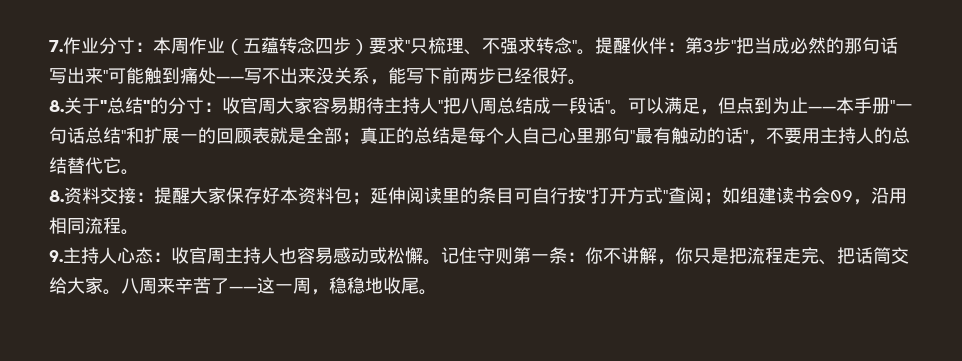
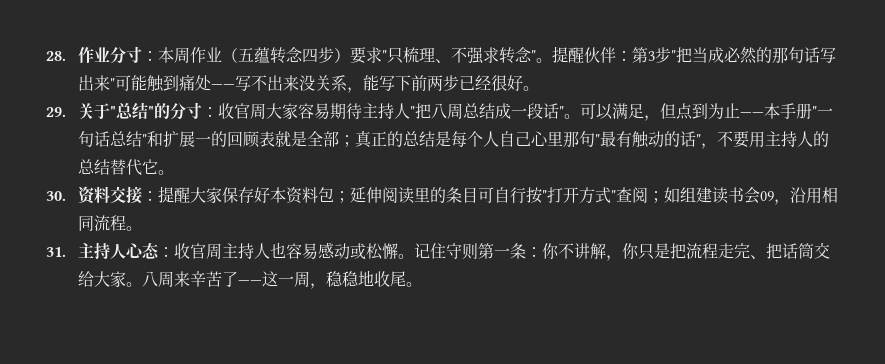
- 7.作业分寸：本周作业（五蕴转念四步）要求"只梳理、不强求转念"。
+ 28.作业分寸：本周作业（五蕴转念四步）要求"只梳理、不强求转念"。
- 8.关于"总结"的分寸：收官周大家容易期待主持人"把八周总结成一段话"。
+ 29.关于"总结"的分寸：收官周大家容易期待主持人"把八周总结成一段话"。
- 8.资料交接：提醒大家保存好本资料包；延伸阅读里的条目可自行按"打开方式"查阅；如组建读书会09，沿用相同流程。
+ 30.资料交接：提醒大家保存好本资料包；延伸阅读里的条目可自行按"打开方式"查阅；如组建读书会09，沿用相同流程。
- 9.主持人心态：收官周主持人也容易感动或松懈。
+ 31.主持人心态：收官周主持人也容易感动或松懈。

